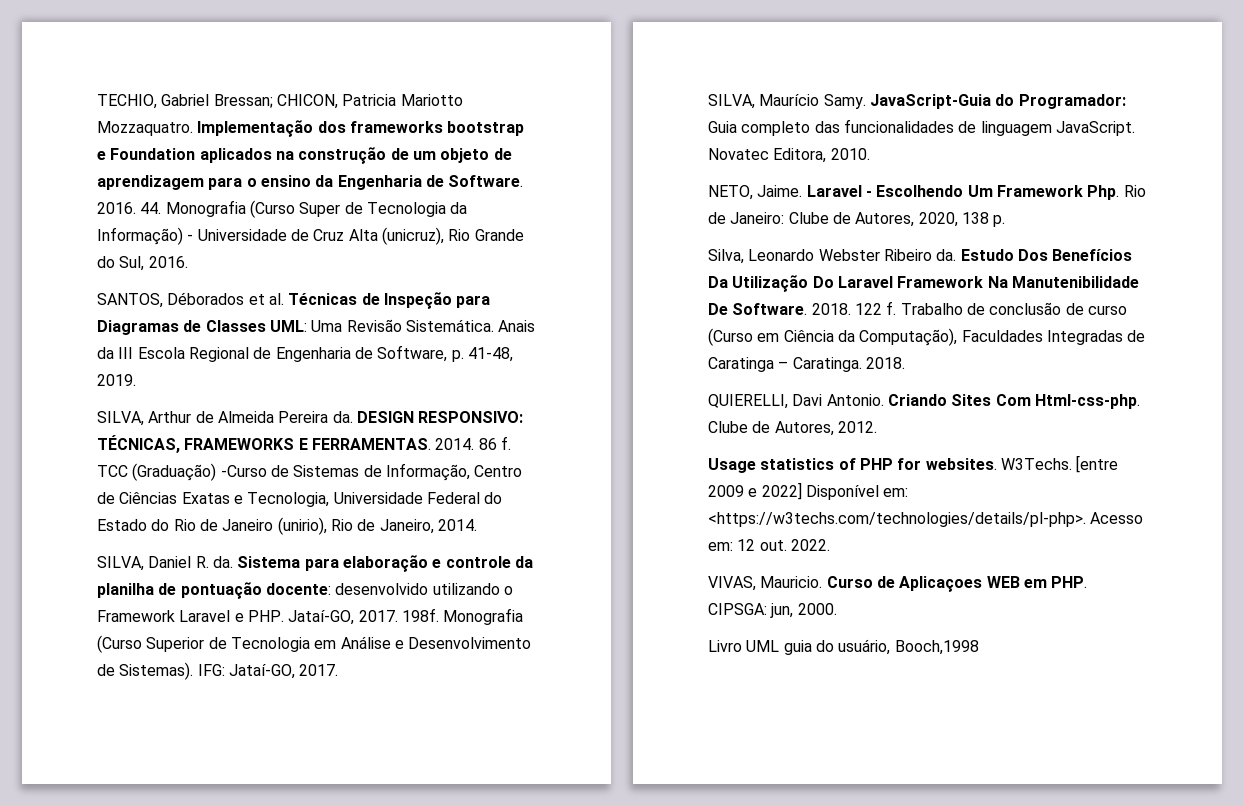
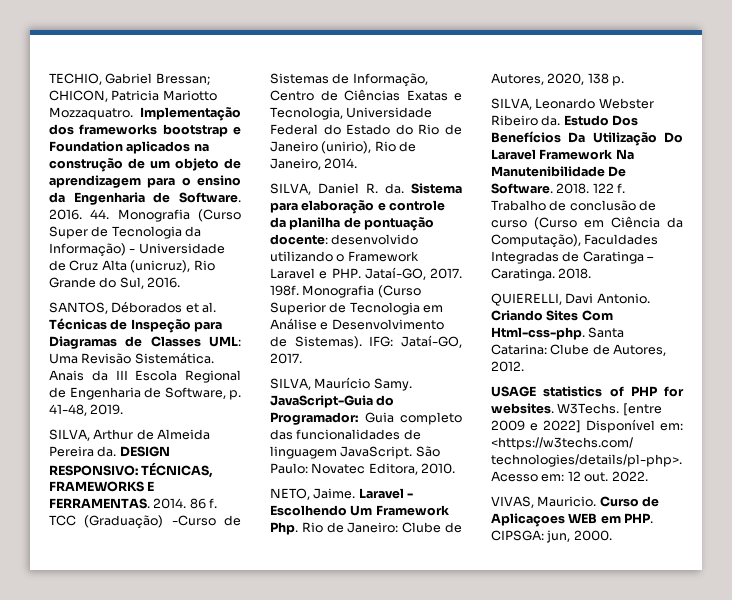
- Novatec Editora, 2010.
+ São Paulo: Novatec Editora, 2010.
- Silva, Leonardo Webster Ribeiro da.
+ SILVA, Leonardo Webster Ribeiro da.
- Clube de Autores, 2012.
+ Santa Catarina: Clube de Autores, 2012.
- Usage statistics of PHP for websites.
+ USAGE statistics of PHP for websites.
- Livro UML guia do usuário, Booch,1998

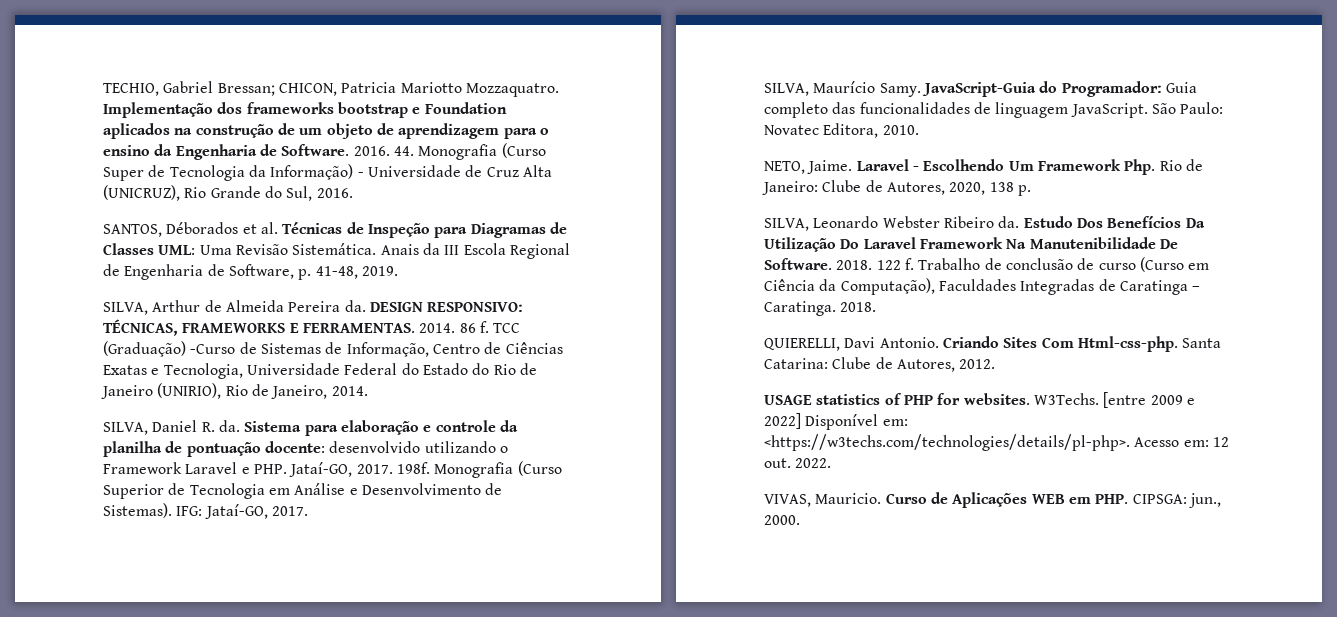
- 44. Monografia (Curso Super de Tecnologia da Informação) - Universidade de Cruz Alta (unicruz), Rio Grande do Sul, 2016.
+ 44. Monografia (Curso Super de Tecnologia da Informação) - Universidade de Cruz Alta (UNICRUZ), Rio Grande do Sul, 2016.
- TCC (Graduação) -Curso de Sistemas de Informação, Centro de Ciências Exatas e Tecnologia, Universidade Federal do Estado do Rio de Janeiro (unirio), Rio de Janeiro, 2014.
+ TCC (Graduação) -Curso de Sistemas de Informação, Centro de Ciências Exatas e Tecnologia, Universidade Federal do Estado do Rio de Janeiro (UNIRIO), Rio de Janeiro, 2014.
- Curso de Aplicaçoes WEB em PHP. CIPSGA: jun, 2000.
+ Curso de Aplicações WEB em PHP. CIPSGA: jun., 2000.

